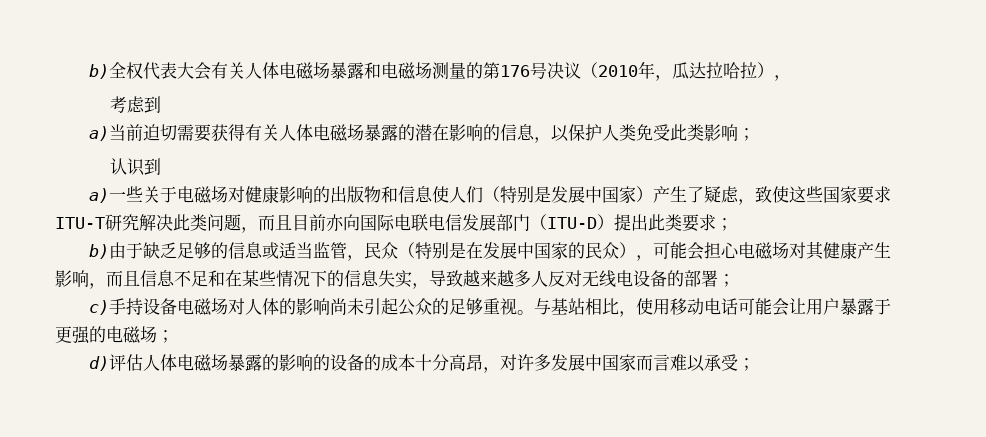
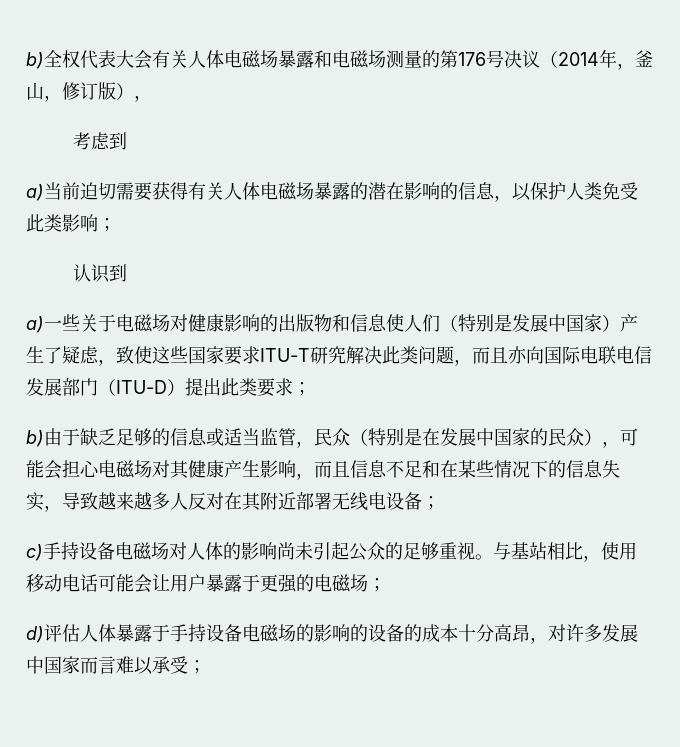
- b)全权代表大会有关人体电磁场暴露和电磁场测量的第176号决议（2010年，瓜达拉哈拉），
+ b)全权代表大会有关人体电磁场暴露和电磁场测量的第176号决议（2014年，釜山，修订版），
- a)一些关于电磁场对健康影响的出版物和信息使人们（特别是发展中国家）产生了疑虑，致使这些国家要求ITU-T研究解决此类问题，而且目前亦向国际电联电信发展部门（ITU-D）提出此类要求；
+ a)一些关于电磁场对健康影响的出版物和信息使人们（特别是发展中国家）产生了疑虑，致使这些国家要求ITU-T研究解决此类问题，而且亦向国际电联电信发展部门（ITU-D）提出此类要求；
- b)由于缺乏足够的信息或适当监管，民众（特别是在发展中国家的民众），可能会担心电磁场对其健康产生影响，而且信息不足和在某些情况下的信息失实，导致越来越多人反对无线电设备的部署；
+ b)由于缺乏足够的信息或适当监管，民众（特别是在发展中国家的民众），可能会担心电磁场对其健康产生影响，而且信息不足和在某些情况下的信息失实，导致越来越多人反对在其附近部署无线电设备；
- d)评估人体电磁场暴露的影响的设备的成本十分高昂，对许多发展中国家而言难以承受；
+ d)评估人体暴露于手持设备电磁场的影响的设备的成本十分高昂，对许多发展中国家而言难以承受；

